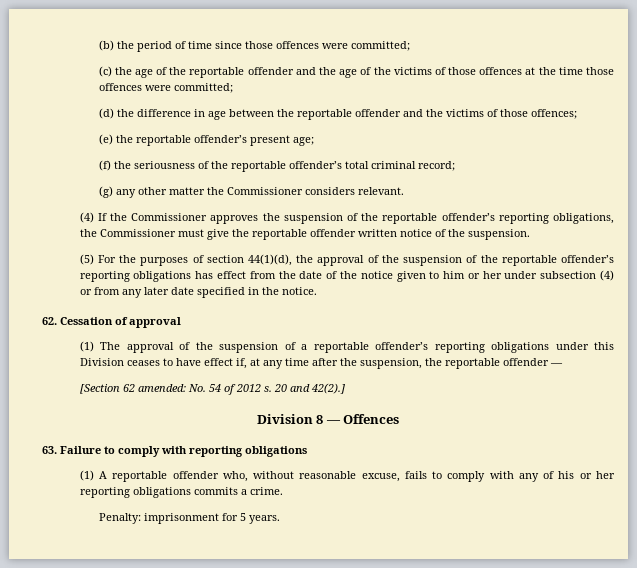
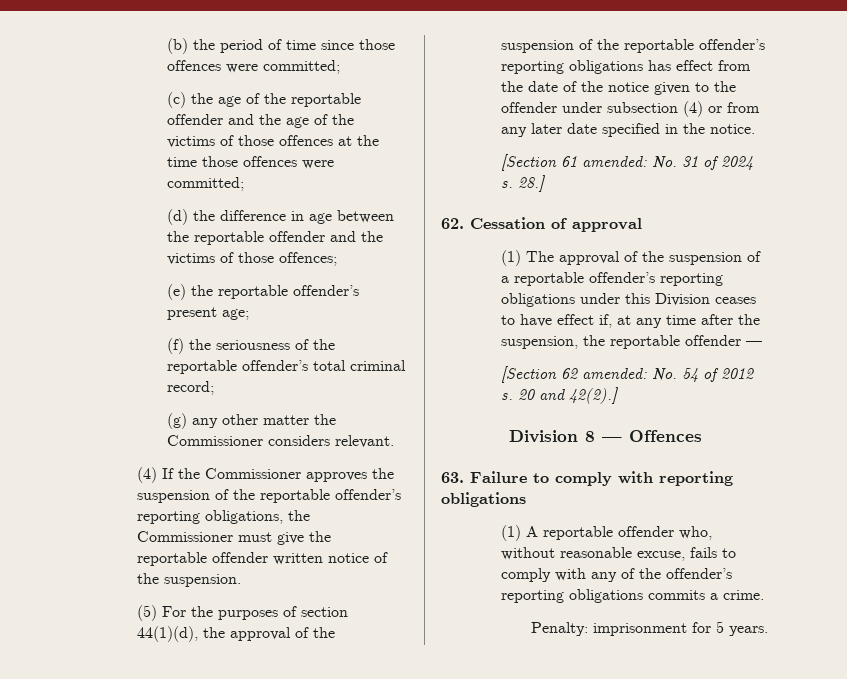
- (5) For the purposes of section 44(1)(d), the approval of the suspension of the reportable offender’s reporting obligations has effect from the date of the notice given to him or her under subsection (4) or from any later date specified in the notice.
+ (5) For the purposes of section 44(1)(d), the approval of the suspension of the reportable offender’s reporting obligations has effect from the date of the notice given to the offender under subsection (4) or from any later date specified in the notice.
+ [Section 61 amended: No. 31 of 2024 s. 28.]
- (1) A reportable offender who, without reasonable excuse, fails to comply with any of his or her reporting obligations commits a crime.
+ (1) A reportable offender who, without reasonable excuse, fails to comply with any of the offender’s reporting obligations commits a crime.

